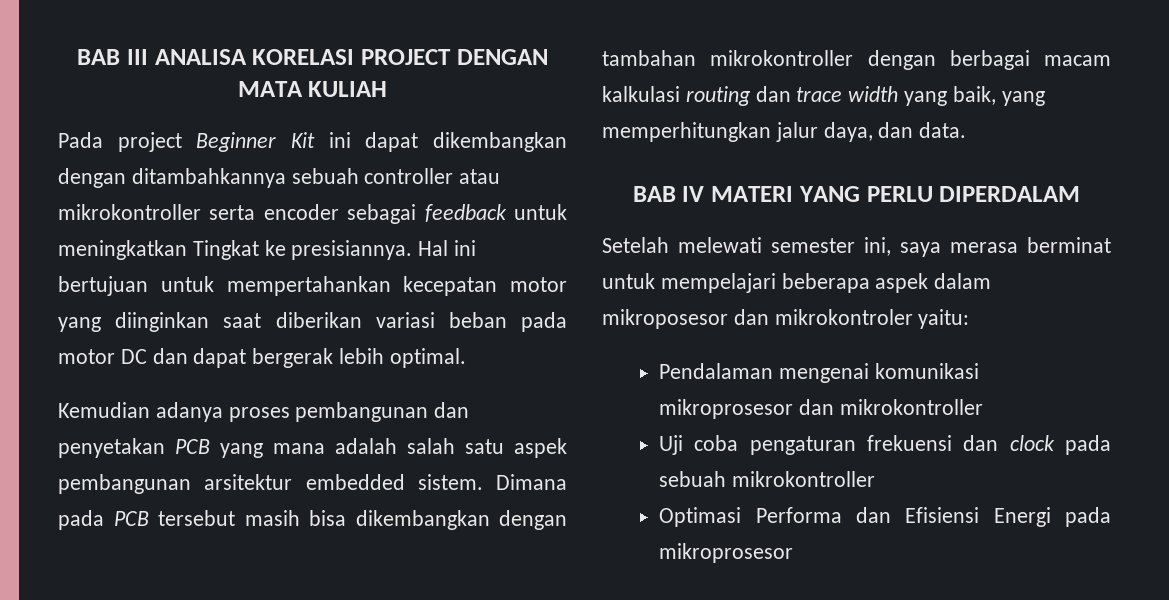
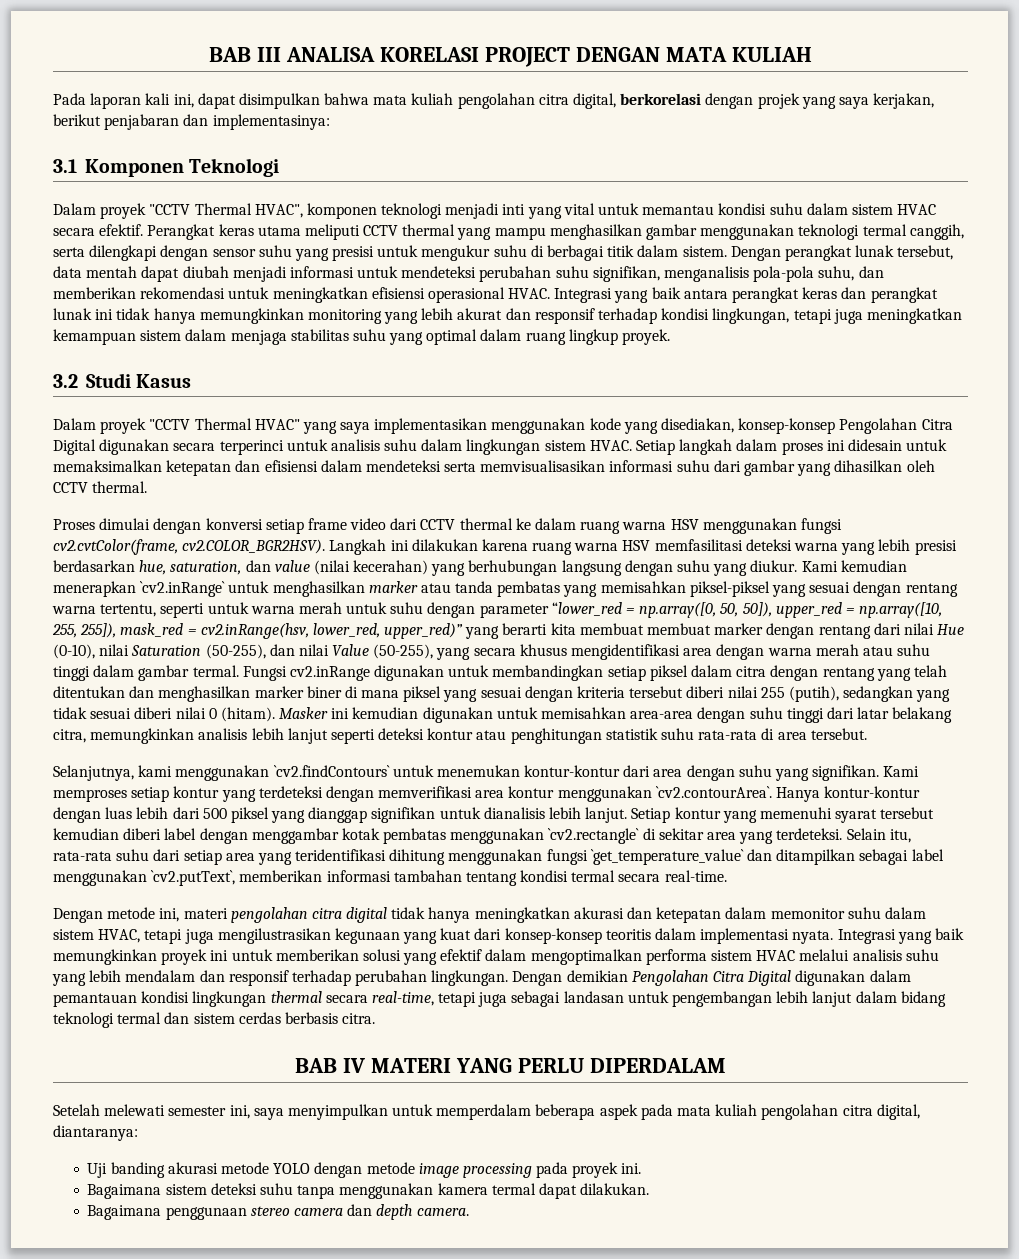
- Pada project Beginner Kit ini dapat dikembangkan dengan ditambahkannya sebuah controller atau mikrokontroller serta encoder sebagai feedback untuk meningkatkan Tingkat ke presisiannya. Hal ini bertujuan untuk mempertahankan kecepatan motor yang diinginkan saat diberikan variasi beban pada motor DC dan dapat bergerak lebih optimal.
- Kemudian adanya proses pembangunan dan penyetakan PCB yang mana adalah salah satu aspek pembangunan arsitektur embedded sistem. Dimana pada PCB tersebut masih bisa dikembangkan dengan tambahan mikrokontroller dengan berbagai macam kalkulasi routing dan trace width yang baik, yang memperhitungkan jalur daya, dan data.
+ Pada laporan kali ini, dapat disimpulkan bahwa mata kuliah pengolahan citra digital, berkorelasi dengan projek yang saya kerjakan, berikut penjabaran dan implementasinya:
+ 3.1 Komponen Teknologi
+ Dalam proyek "CCTV Thermal HVAC", komponen teknologi menjadi inti yang vital untuk memantau kondisi suhu dalam sistem HVAC secara efektif. Perangkat keras utama meliputi CCTV thermal yang mampu menghasilkan gambar menggunakan teknologi termal canggih, serta dilengkapi dengan sensor suhu yang presisi untuk mengukur suhu di berbagai titik dalam sistem. Dengan perangkat lunak tersebut, data mentah dapat diubah menjadi informasi untuk mendeteksi perubahan suhu signifikan, menganalisis pola-pola suhu, dan memberikan rekomendasi untuk meningkatkan efisiensi operasional HVAC. Integrasi yang baik antara perangkat keras dan perangkat lunak ini tidak hanya memungkinkan monitoring yang lebih akurat dan responsif terhadap kondisi lingkungan, tetapi juga meningkatkan kemampuan sistem dalam menjaga stabilitas suhu yang optimal dalam ruang lingkup proyek.
+ 3.2 Studi Kasus
+ Dalam proyek "CCTV Thermal HVAC" yang saya implementasikan menggunakan kode yang disediakan, konsep-konsep Pengolahan Citra Digital digunakan secara terperinci untuk analisis suhu dalam lingkungan sistem HVAC. Setiap langkah dalam proses ini didesain untuk memaksimalkan ketepatan dan efisiensi dalam mendeteksi serta memvisualisasikan informasi suhu dari gambar yang dihasilkan oleh CCTV thermal.
+ Proses dimulai dengan konversi setiap frame video dari CCTV thermal ke dalam ruang warna HSV menggunakan fungsi cv2.cvtColor(frame, cv2.COLOR_BGR2HSV). Langkah ini dilakukan karena ruang warna HSV memfasilitasi deteksi warna yang lebih presisi berdasarkan hue, saturation, dan value (nilai kecerahan) yang berhubungan langsung dengan suhu yang diukur. Kami kemudian menerapkan `cv2.inRange` untuk menghasilkan marker atau tanda pembatas yang memisahkan piksel-piksel yang sesuai dengan rentang warna tertentu, seperti untuk warna merah untuk suhu dengan parameter “lower_red = np.array([0, 50, 50]), upper_red = np.array([10, 255, 255]), mask_red = cv2.inRange(hsv, lower_red, upper_red)” yang berarti kita membuat membuat marker dengan rentang dari nilai Hue (0-10), nilai Saturation (50-255), dan nilai Value (50-255), yang secara khusus mengidentifikasi area dengan warna merah atau suhu tinggi dalam gambar termal. Fungsi cv2.inRange digunakan untuk membandingkan setiap piksel dalam citra dengan rentang yang telah ditentukan dan menghasilkan marker biner di mana piksel yang sesuai dengan kriteria tersebut diberi nilai 255 (putih), sedangkan yang tidak sesuai diberi nilai 0 (hitam). Masker ini kemudian digunakan untuk memisahkan area-area dengan suhu tinggi dari latar belakang citra, memungkinkan analisis lebih lanjut seperti deteksi kontur atau penghitungan statistik suhu rata-rata di area tersebut.
+ Selanjutnya, kami menggunakan `cv2.findContours` untuk menemukan kontur-kontur dari area dengan suhu yang signifikan. Kami memproses setiap kontur yang terdeteksi dengan memverifikasi area kontur menggunakan `cv2.contourArea`. Hanya kontur-kontur dengan luas lebih dari 500 piksel yang dianggap signifikan untuk dianalisis lebih lanjut. Setiap kontur yang memenuhi syarat tersebut kemudian diberi label dengan menggambar kotak pembatas menggunakan `cv2.rectangle` di sekitar area yang terdeteksi. Selain itu, rata-rata suhu dari setiap area yang teridentifikasi dihitung menggunakan fungsi `get_temperature_value` dan ditampilkan sebagai label menggunakan `cv2.putText`, memberikan informasi tambahan tentang kondisi termal secara real-time.
+ Dengan metode ini, materi pengolahan citra digital tidak hanya meningkatkan akurasi dan ketepatan dalam memonitor suhu dalam sistem HVAC, tetapi juga mengilustrasikan kegunaan yang kuat dari konsep-konsep teoritis dalam implementasi nyata. Integrasi yang baik memungkinkan proyek ini untuk memberikan solusi yang efektif dalam mengoptimalkan performa sistem HVAC melalui analisis suhu yang lebih mendalam dan responsif terhadap perubahan lingkungan. Dengan demikian Pengolahan Citra Digital digunakan dalam pemantauan kondisi lingkungan thermal secara real-time, tetapi juga sebagai landasan untuk pengembangan lebih lanjut dalam bidang teknologi termal dan sistem cerdas berbasis citra.
- Setelah melewati semester ini, saya merasa berminat untuk mempelajari beberapa aspek dalam mikroposesor dan mikrokontroler yaitu:
- Pendalaman mengenai komunikasi mikroprosesor dan mikrokontroller
- Uji coba pengaturan frekuensi dan clock pada sebuah mikrokontroller
- Optimasi Performa dan Efisiensi Energi pada mikroprosesor
+ Setelah melewati semester ini, saya menyimpulkan untuk memperdalam beberapa aspek pada mata kuliah pengolahan citra digital, diantaranya:
+ Uji banding akurasi metode YOLO dengan metode image processing pada proyek ini.
+ Bagaimana sistem deteksi suhu tanpa menggunakan kamera termal dapat dilakukan.
+ Bagaimana penggunaan stereo camera dan depth camera.

